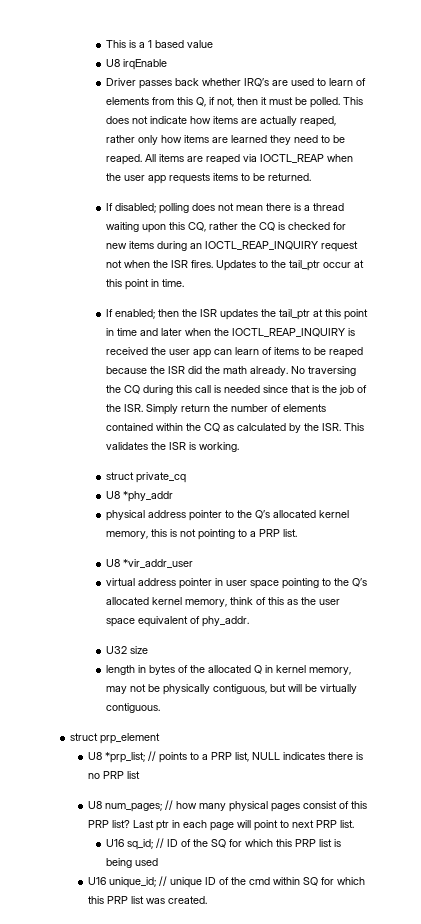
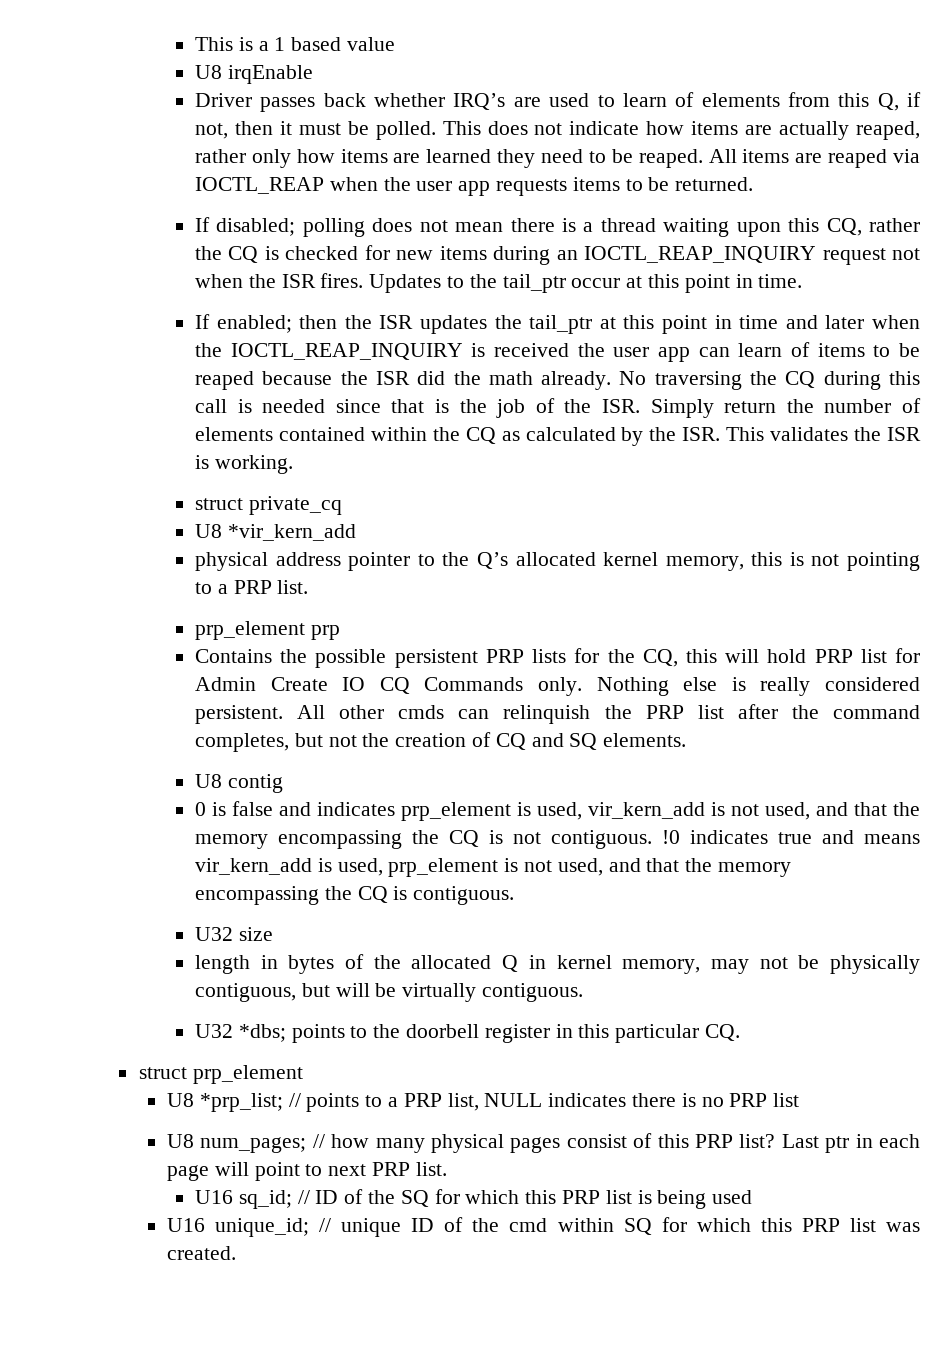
- U8 *phy_addr
+ U8 *vir_kern_add
- U8 *vir_addr_user
- virtual address pointer in user space pointing to the Q’s allocated kernel memory, think of this as the user space equivalent of phy_addr.
+ prp_element prp
+ Contains the possible persistent PRP lists for the CQ, this will hold PRP list for Admin Create IO CQ Commands only. Nothing else is really considered persistent. All other cmds can relinquish the PRP list after the command completes, but not the creation of CQ and SQ elements.
+ U8 contig
+ 0 is false and indicates prp_element is used, vir_kern_add is not used, and that the memory encompassing the CQ is not contiguous. !0 indicates true and means vir_kern_add is used, prp_element is not used, and that the memory encompassing the CQ is contiguous.
+ U32 *dbs; points to the doorbell register in this particular CQ.

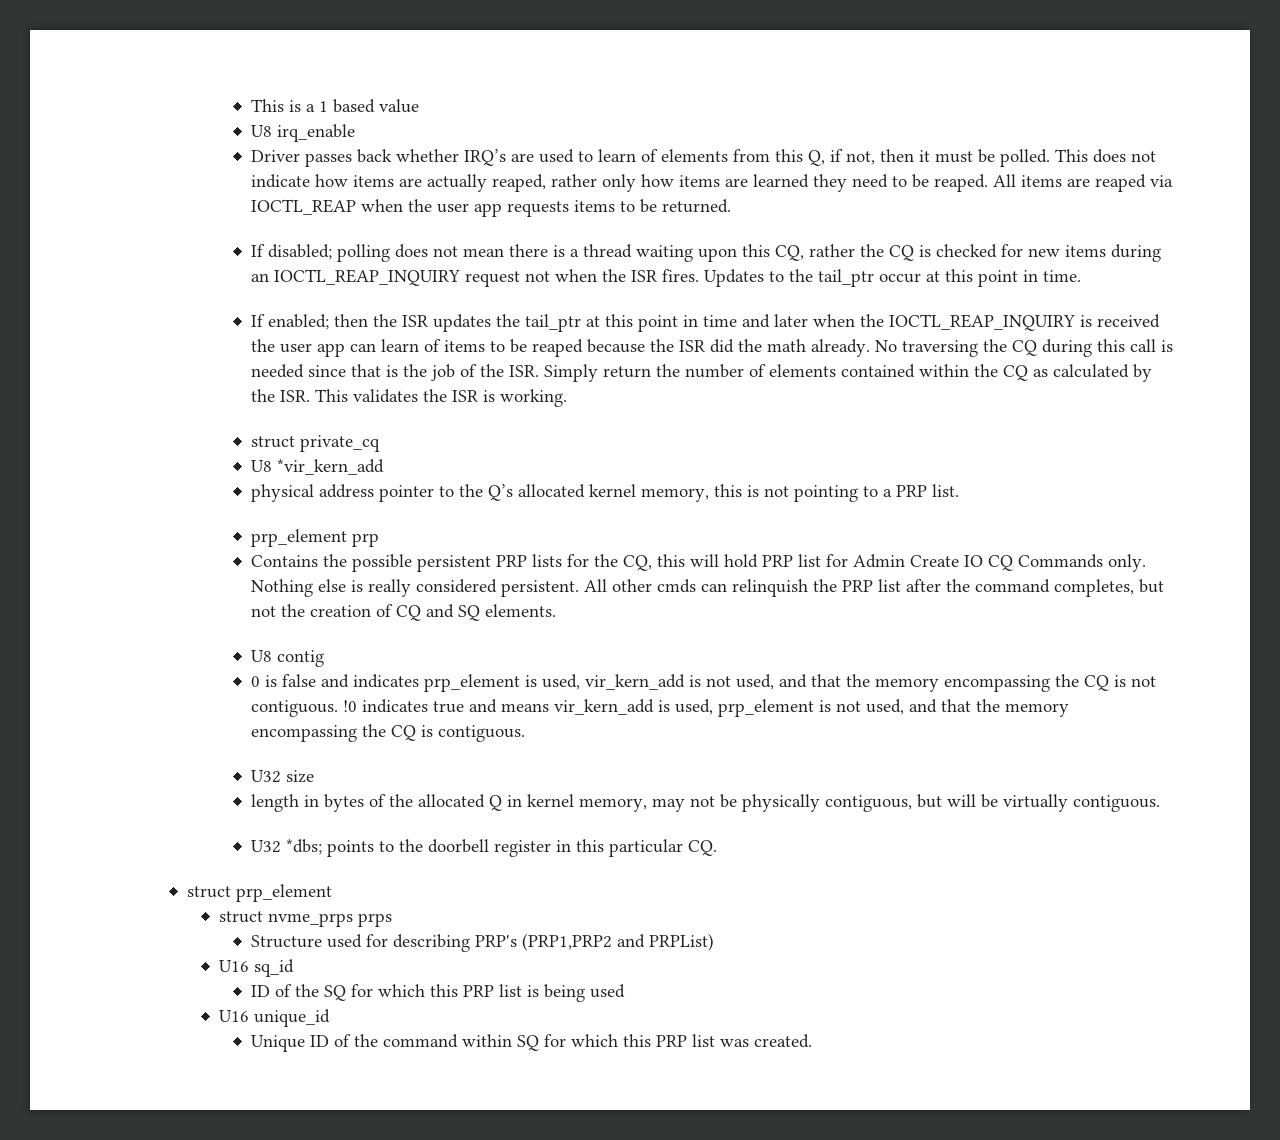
- U8 irqEnable
+ U8 irq_enable
- U8 *prp_list; // points to a PRP list, NULL indicates there is no PRP list
- U8 num_pages; // how many physical pages consist of this PRP list? Last ptr in each page will point to next PRP list.
- U16 sq_id; // ID of the SQ for which this PRP list is being used
+ struct nvme_prps prps
+ Structure used for describing PRP's (PRP1,PRP2 and PRPList)
+ U16 sq_id
+ ID of the SQ for which this PRP list is being used
- U16 unique_id; // unique ID of the cmd within SQ for which this PRP list was created.
+ U16 unique_id
+ Unique ID of the command within SQ for which this PRP list was created.

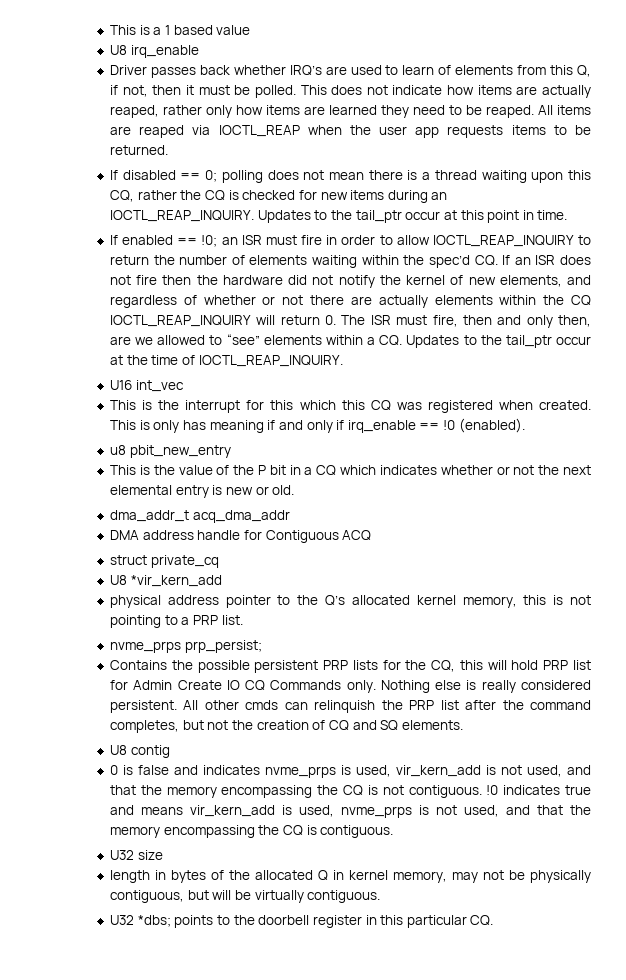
- If disabled; polling does not mean there is a thread waiting upon this CQ, rather the CQ is checked for new items during an IOCTL_REAP_INQUIRY request not when the ISR fires.
+ If disabled == 0; polling does not mean there is a thread waiting upon this CQ, rather the CQ is checked for new items during an IOCTL_REAP_INQUIRY.
- If enabled; then the ISR updates the tail_ptr at this point in time and later when the IOCTL_REAP_INQUIRY is received the user app can learn of items to be reaped because the ISR did the math already. No traversing the CQ during this call is needed since that is the job of the ISR. Simply return the number of elements contained within the CQ as calculated by the ISR. This validates the ISR is working.
+ If enabled == !0; an ISR must fire in order to allow IOCTL_REAP_INQUIRY to return the number of elements waiting within the spec’d CQ. If an ISR does not fire then the hardware did not notify the kernel of new elements, and regardless of whether or not there are actually elements within the CQ IOCTL_REAP_INQUIRY will return 0. The ISR must fire, then and only then, are we allowed to “see” elements within a CQ. Updates to the tail_ptr occur at the time of IOCTL_REAP_INQUIRY.
+ U16 int_vec
+ This is the interrupt for this which this CQ was registered when created. This is only has meaning if and only if irq_enable == !0 (enabled).
+ u8 pbit_new_entry
+ This is the value of the P bit in a CQ which indicates whether or not the next elemental entry is new or old.
+ dma_addr_t acq_dma_addr
+ DMA address handle for Contiguous ACQ
- prp_element prp
+ nvme_prps prp_persist;
- 0 is false and indicates prp_element is used, vir_kern_add is not used, and that the memory encompassing the CQ is not contiguous.
+ 0 is false and indicates nvme_prps is used, vir_kern_add is not used, and that the memory encompassing the CQ is not contiguous.
- !0 indicates true and means vir_kern_add is used, prp_element is not used, and that the memory encompassing the CQ is contiguous.
+ !0 indicates true and means vir_kern_add is used, nvme_prps is not used, and that the memory encompassing the CQ is contiguous.
- struct prp_element
- struct nvme_prps prps
- Structure used for describing PRP's (PRP1,PRP2 and PRPList)
- U16 sq_id
- ID of the SQ for which this PRP list is being used
- U16 unique_id
- Unique ID of the command within SQ for which this PRP list was created.

